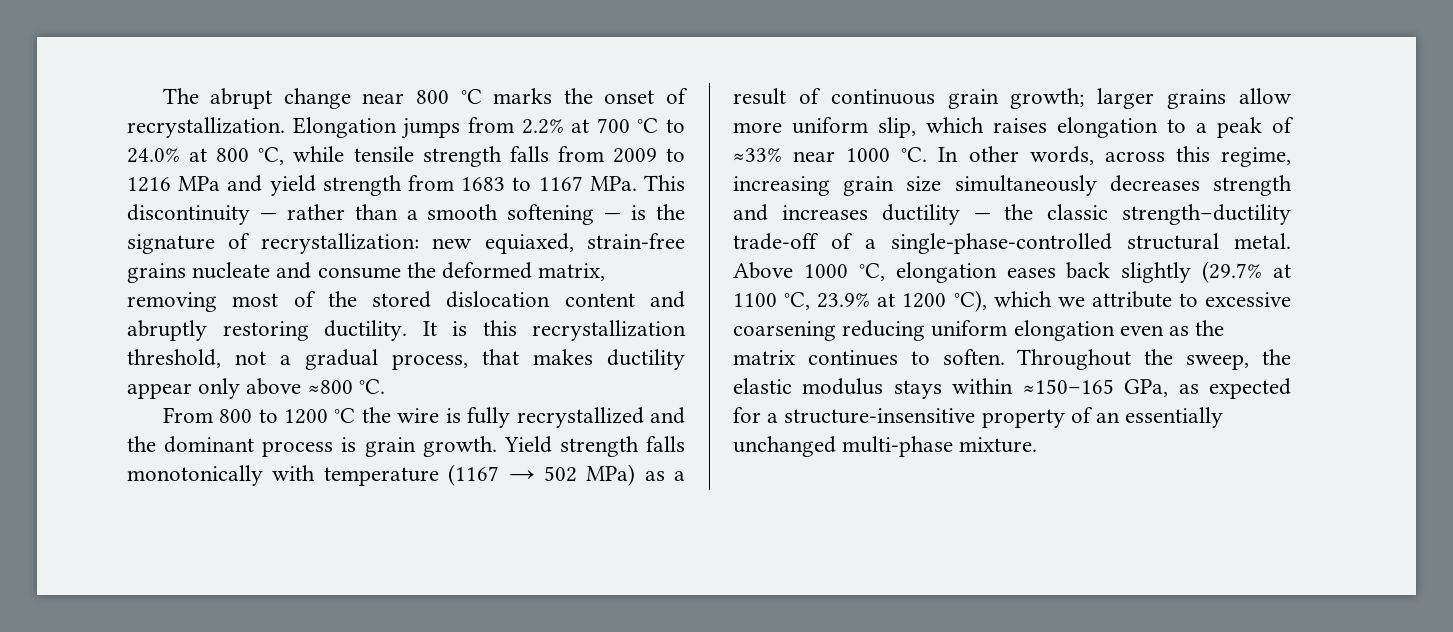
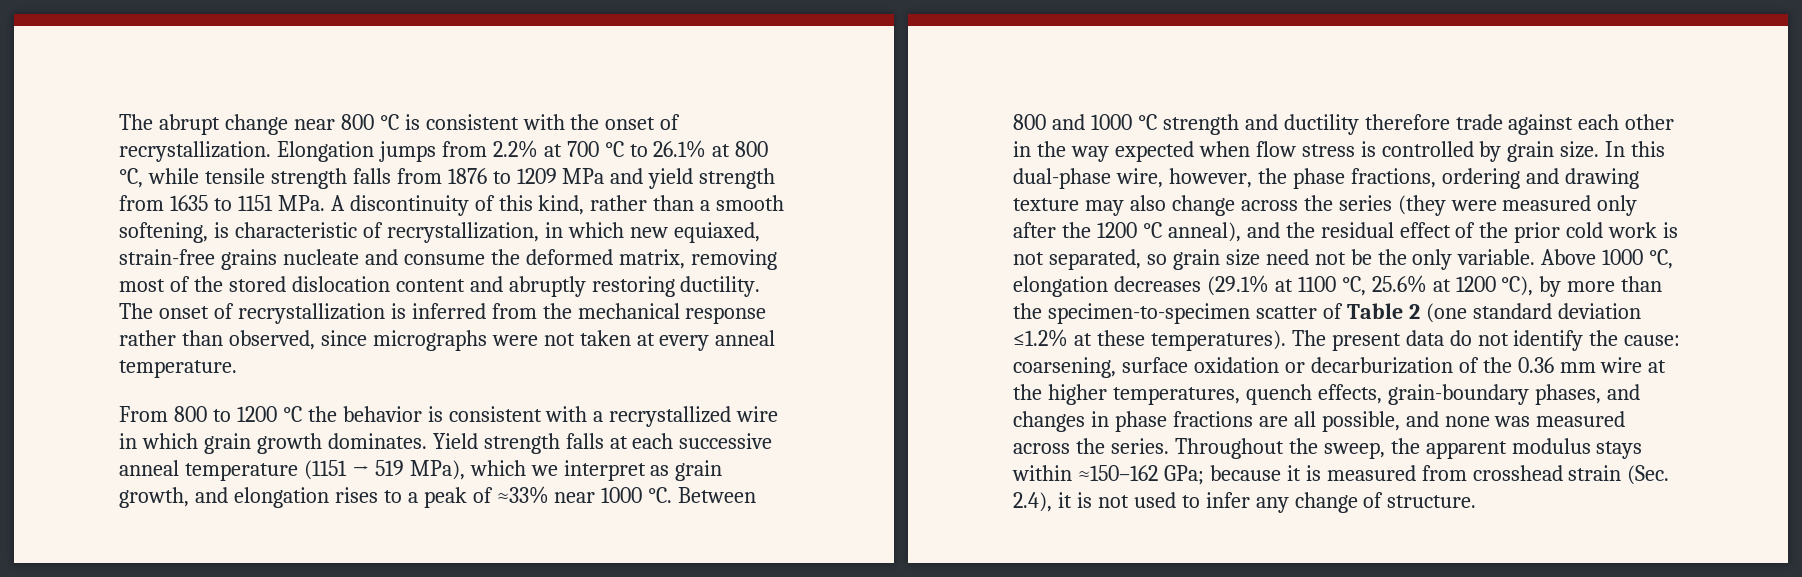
- The abrupt change near 800 °C marks the onset of recrystallization.
+ The abrupt change near 800 °C is consistent with the onset of recrystallization.
- Elongation jumps from 2.2% at 700 °C to 24.0% at 800 °C, while tensile strength falls from 2009 to 1216 MPa and yield strength from 1683 to 1167 MPa. This discontinuity — rather than a smooth softening — is the signature of recrystallization: new equiaxed, strain-free grains nucleate and consume the deformed matrix, removing most of the stored dislocation content and abruptly restoring ductility.
+ Elongation jumps from 2.2% at 700 °C to 26.1% at 800 °C, while tensile strength falls from 1876 to 1209 MPa and yield strength from 1635 to 1151 MPa. A discontinuity of this kind, rather than a smooth softening, is characteristic of recrystallization, in which new equiaxed, strain-free grains nucleate and consume the deformed matrix, removing most of the stored dislocation content and abruptly restoring ductility.
- It is this recrystallization threshold, not a gradual process, that makes ductility appear only above ≈800 °C.
+ The onset of recrystallization is inferred from the mechanical response rather than observed, since micrographs were not taken at every anneal temperature.
- From 800 to 1200 °C the wire is fully recrystallized and the dominant process is grain growth. Yield strength falls monotonically with temperature (1167 → 502 MPa) as a result of continuous grain growth; larger grains allow more uniform slip, which raises elongation to a peak of ≈33% near 1000 °C.
+ From 800 to 1200 °C the behavior is consistent with a recrystallized wire in which grain growth dominates. Yield strength falls at each successive anneal temperature (1151 → 519 MPa), which we interpret as grain growth, and elongation rises to a peak of ≈33% near 1000 °C.
- In other words, across this regime, increasing grain size simultaneously decreases strength and increases ductility — the classic strength–ductility trade-off of a single-phase-controlled structural metal. Above 1000 °C, elongation eases back slightly (29.7% at 1100 °C, 23.9% at 1200 °C), which we attribute to excessive coarsening reducing uniform elongation even as the matrix continues to soften.
+ Between 800 and 1000 °C strength and ductility therefore trade against each other in the way expected when flow stress is controlled by grain size. In this dual-phase wire, however, the phase fractions, ordering and drawing texture may also change across the series (they were measured only after the 1200 °C anneal), and the residual effect of the prior cold work is not separated, so grain size need not be the only variable. Above 1000 °C, elongation decreases (29.1% at 1100 °C, 25.6% at 1200 °C), by more than the specimen-to-specimen scatter of Table 2 (one standard deviation ≤1.2% at these temperatures). The present data do not identify the cause: coarsening, surface oxidation or decarburization of the 0.36 mm wire at the higher temperatures, quench effects, grain-boundary phases, and changes in phase fractions are all possible, and none was measured across the series.
- Throughout the sweep, the elastic modulus stays within ≈150–165 GPa, as expected for a structure-insensitive property of an essentially unchanged multi-phase mixture.
+ Throughout the sweep, the apparent modulus stays within ≈150–162 GPa; because it is measured from crosshead strain (Sec. 2.4), it is not used to infer any change of structure.

